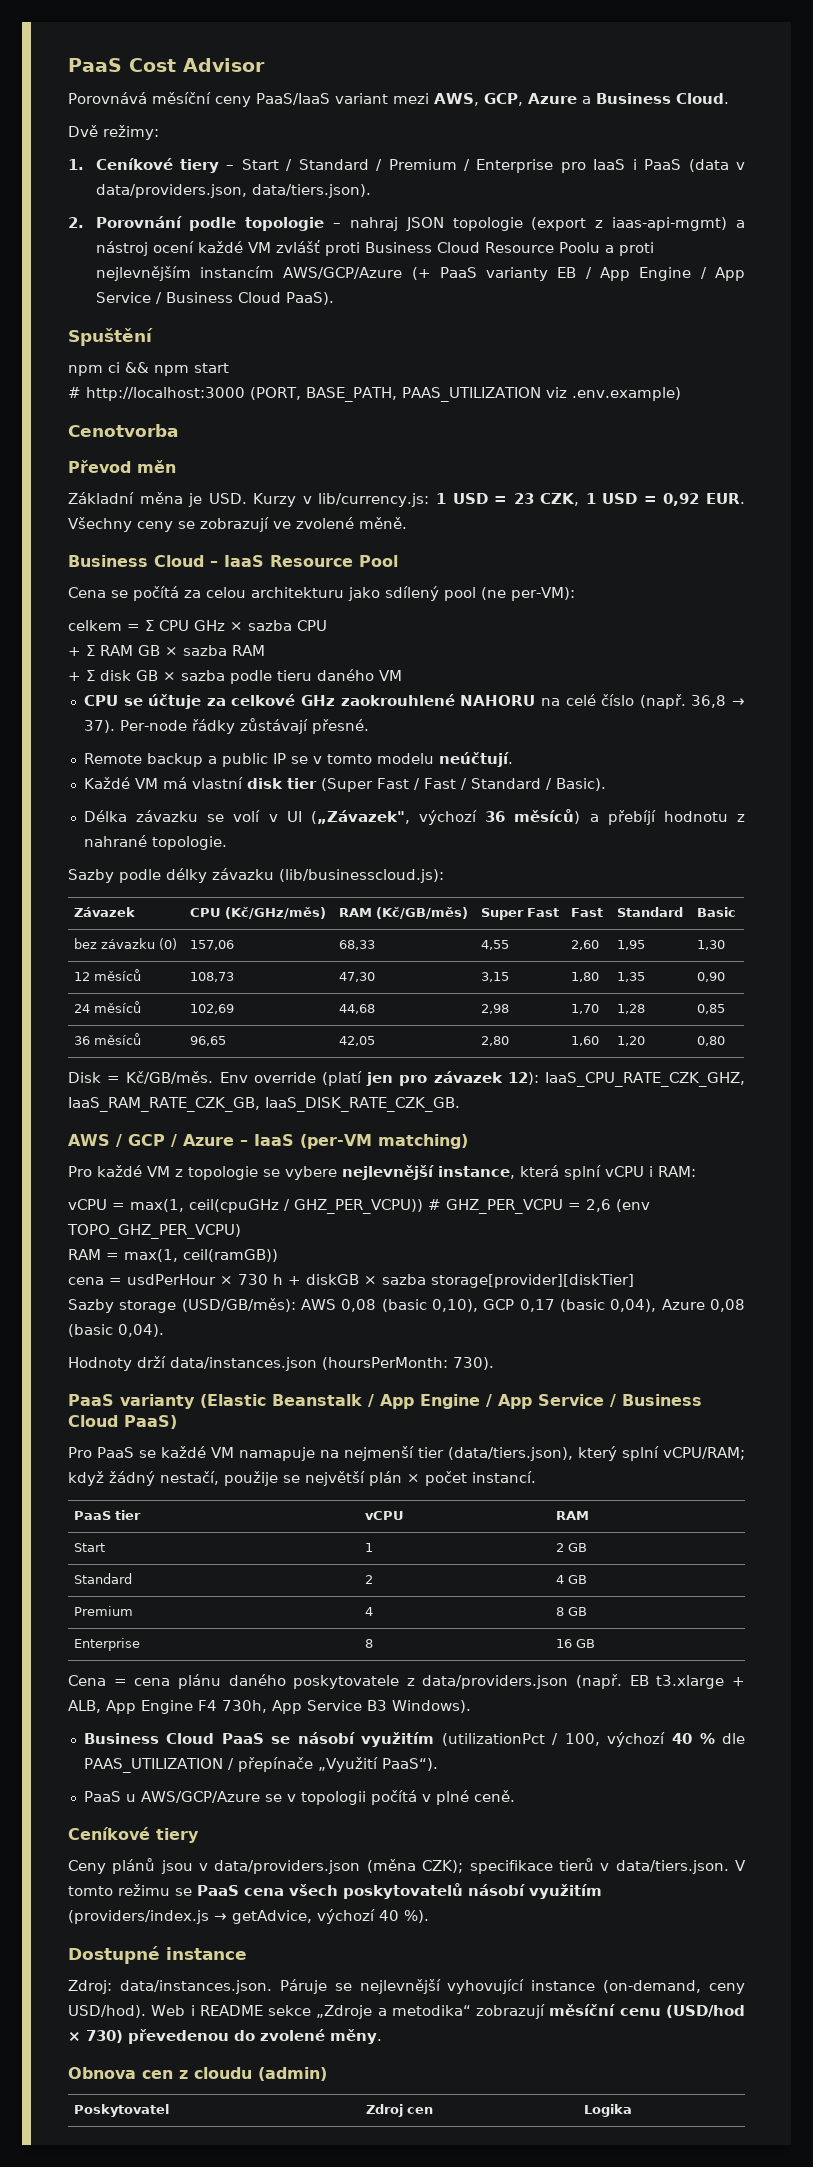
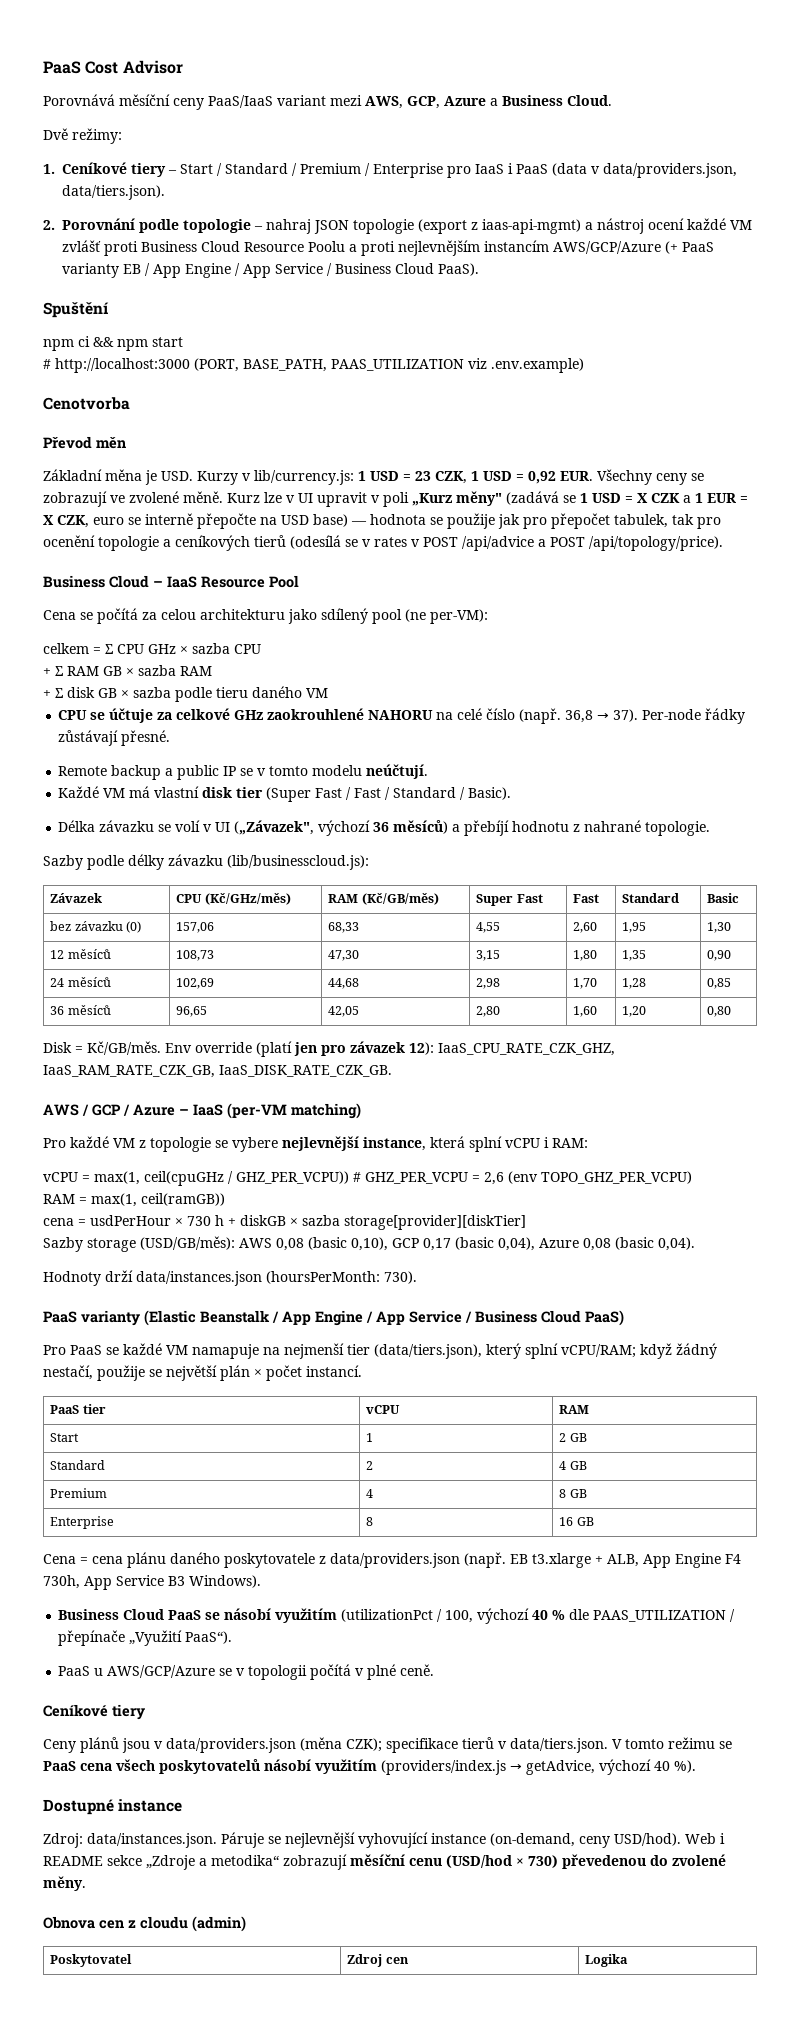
+ Kurz lze v UI upravit v poli „Kurz měny" (zadává se 1 USD = X CZK a 1 EUR = X CZK, euro se interně přepočte na USD base) — hodnota se použije jak pro přepočet tabulek, tak pro ocenění topologie a ceníkových tierů (odesílá se v rates v POST /api/advice a POST /api/topology/price).

